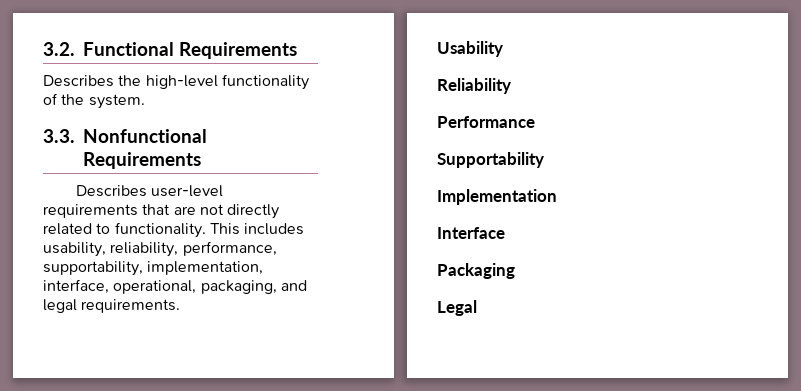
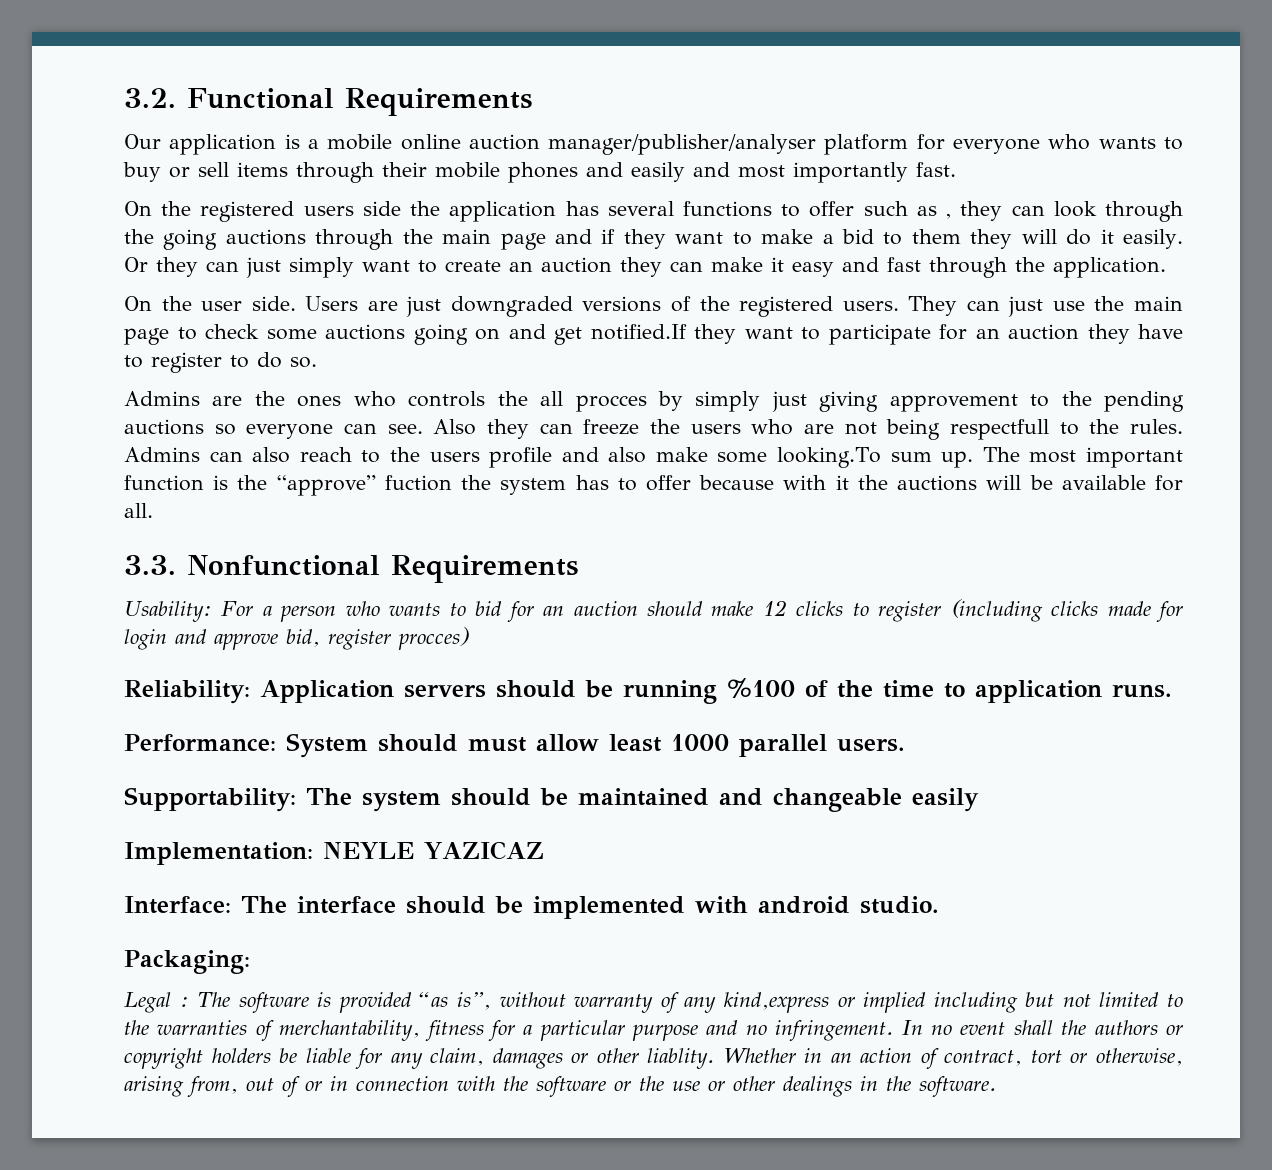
- Describes the high-level functionality of the system.
+ Our application is a mobile online auction manager/publisher/analyser platform for everyone who wants to buy or sell items through their mobile phones and easily and most importantly fast.
+ On the registered users side the application has several functions to offer such as , they can look through the going auctions through the main page and if they want to make a bid to them they will do it easily. Or they can just simply want to create an auction they can make it easy and fast through the application.
+ On the user side. Users are just downgraded versions of the registered users. They can just use the main page to check some auctions going on and get notified.If they want to participate for an auction they have to register to do so.
+ Admins are the ones who controls the all procces by simply just giving approvement to the pending auctions so everyone can see. Also they can freeze the users who are not being respectfull to the rules. Admins can also reach to the users profile and also make some looking.To sum up. The most important function is the “approve” fuction the system has to offer because with it the auctions will be available for all.
  3.3. Nonfunctional Requirements
- Describes user-level requirements that are not directly related to functionality. This includes usability, reliability, performance, supportability, implementation, interface, operational, packaging, and legal requirements.
- Usability
- Reliability
- Performance
- Supportability
- Implementation
- Interface
- Packaging
- Legal
+ Usability: For a person who wants to bid for an auction should make 12 clicks to register (including clicks made for login and approve bid, register procces)
+ Reliability: Application servers should be running %100 of the time to application runs.
+ Performance: System should must allow least 1000 parallel users.
+ Supportability: The system should be maintained and changeable easily
+ Implementation: NEYLE YAZICAZ
+ Interface: The interface should be implemented with android studio.
+ Packaging:
+ Legal : The software is provided “as is”, without warranty of any kind,express or implied including but not limited to the warranties of merchantability, fitness for a particular purpose and no infringement. In no event shall the authors or copyright holders be liable for any claim, damages or other liablity. Whether in an action of contract, tort or otherwise, arising from, out of or in connection with the software or the use or other dealings in the software.

